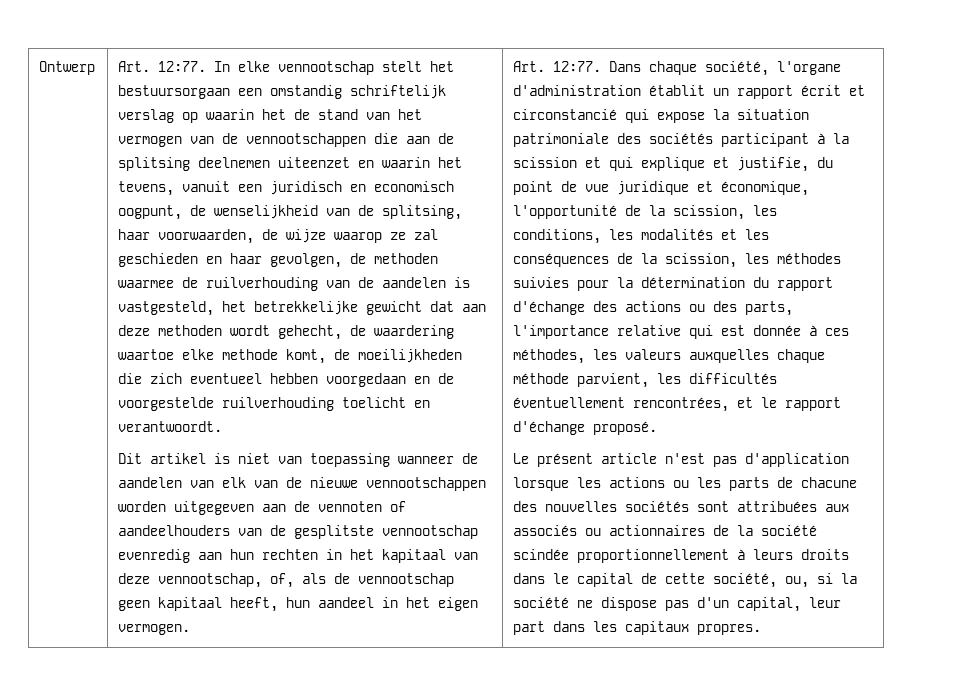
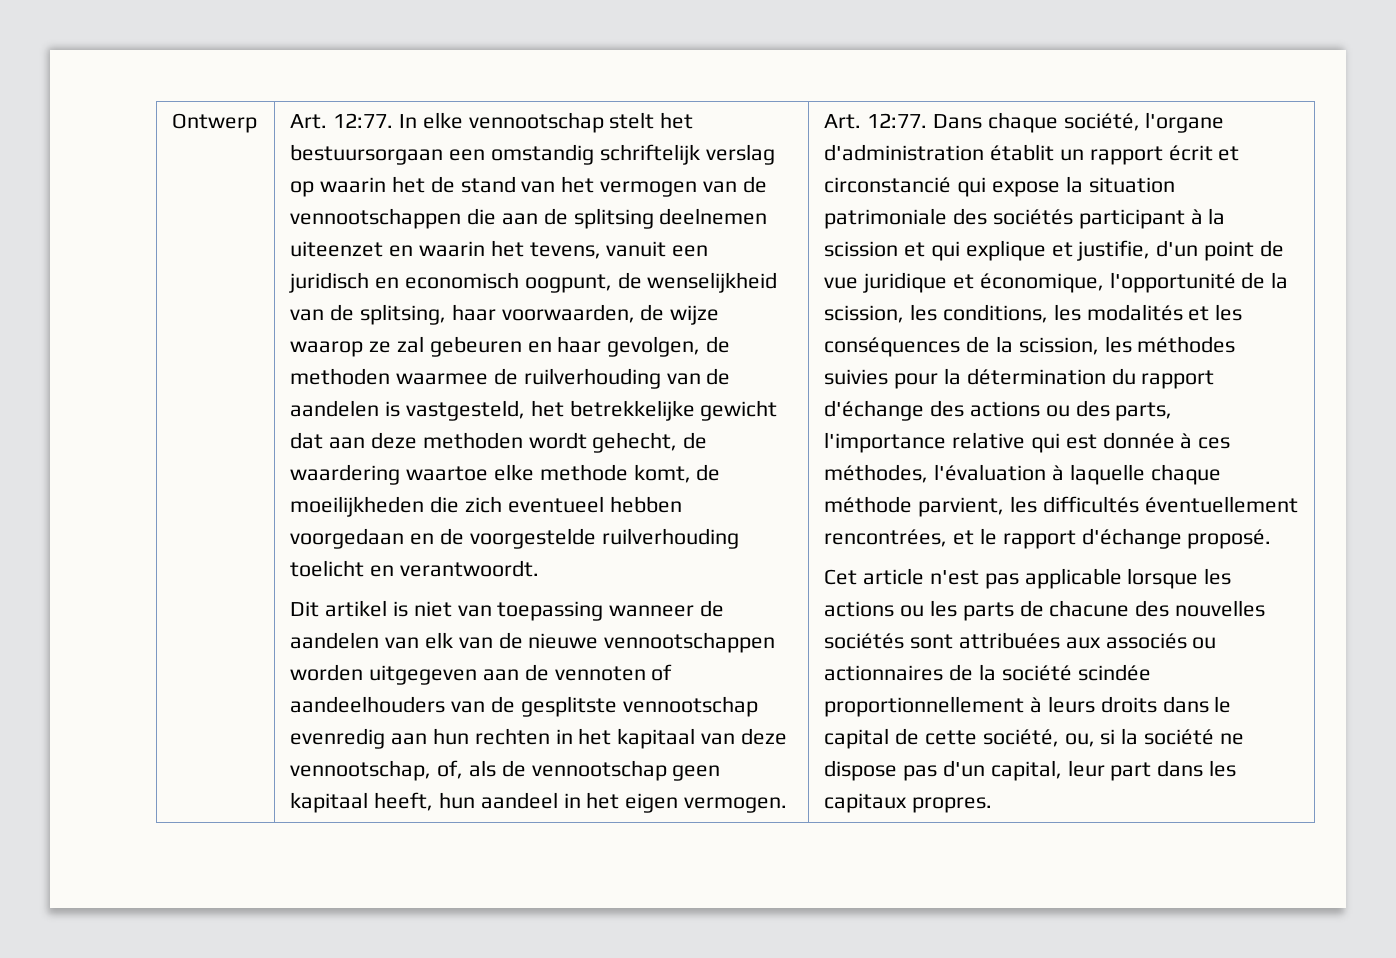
- In elke vennootschap stelt het bestuursorgaan een omstandig schriftelijk verslag op waarin het de stand van het vermogen van de vennootschappen die aan de splitsing deelnemen uiteenzet en waarin het tevens, vanuit een juridisch en economisch oogpunt, de wenselijkheid van de splitsing, haar voorwaarden, de wijze waarop ze zal geschieden en haar gevolgen, de methoden waarmee de ruilverhouding van de aandelen is vastgesteld, het betrekkelijke gewicht dat aan deze methoden wordt gehecht, de waardering waartoe elke methode komt, de moeilijkheden die zich eventueel hebben voorgedaan en de voorgestelde ruilverhouding toelicht en verantwoordt.
+ In elke vennootschap stelt het bestuursorgaan een omstandig schriftelijk verslag op waarin het de stand van het vermogen van de vennootschappen die aan de splitsing deelnemen uiteenzet en waarin het tevens, vanuit een juridisch en economisch oogpunt, de wenselijkheid van de splitsing, haar voorwaarden, de wijze waarop ze zal gebeuren en haar gevolgen, de methoden waarmee de ruilverhouding van de aandelen is vastgesteld, het betrekkelijke gewicht dat aan deze methoden wordt gehecht, de waardering waartoe elke methode komt, de moeilijkheden die zich eventueel hebben voorgedaan en de voorgestelde ruilverhouding toelicht en verantwoordt.
- Dans chaque société, l'organe d'administration établit un rapport écrit et circonstancié qui expose la situation patrimoniale des sociétés participant à la scission et qui explique et justifie, du point de vue juridique et économique, l'opportunité de la scission, les conditions, les modalités et les conséquences de la scission, les méthodes suivies pour la détermination du rapport d'échange des actions ou des parts, l'importance relative qui est donnée à ces méthodes, les valeurs auxquelles chaque méthode parvient, les difficultés éventuellement rencontrées, et le rapport d'échange proposé.
+ Dans chaque société, l'organe d'administration établit un rapport écrit et circonstancié qui expose la situation patrimoniale des sociétés participant à la scission et qui explique et justifie, d'un point de vue juridique et économique, l'opportunité de la scission, les conditions, les modalités et les conséquences de la scission, les méthodes suivies pour la détermination du rapport d'échange des actions ou des parts, l'importance relative qui est donnée à ces méthodes, l'évaluation à laquelle chaque méthode parvient, les difficultés éventuellement rencontrées, et le rapport d'échange proposé.
- Le présent article n'est pas d'application lorsque les actions ou les parts de chacune des nouvelles sociétés sont attribuées aux associés ou actionnaires de la société scindée proportionnellement à leurs droits dans le capital de cette société, ou, si la société ne dispose pas d'un capital, leur part dans les capitaux propres.
+ Cet article n'est pas applicable lorsque les actions ou les parts de chacune des nouvelles sociétés sont attribuées aux associés ou actionnaires de la société scindée proportionnellement à leurs droits dans le capital de cette société, ou, si la société ne dispose pas d'un capital, leur part dans les capitaux propres.

